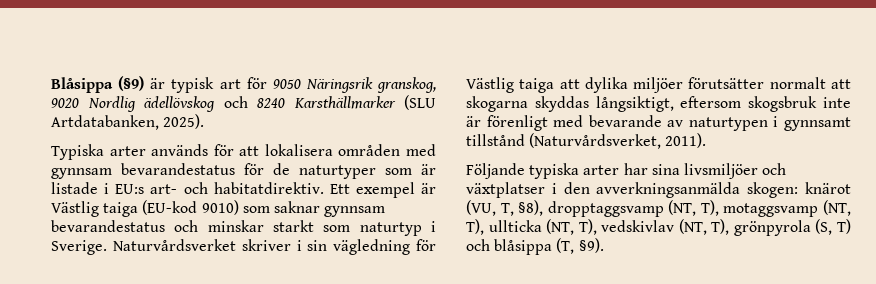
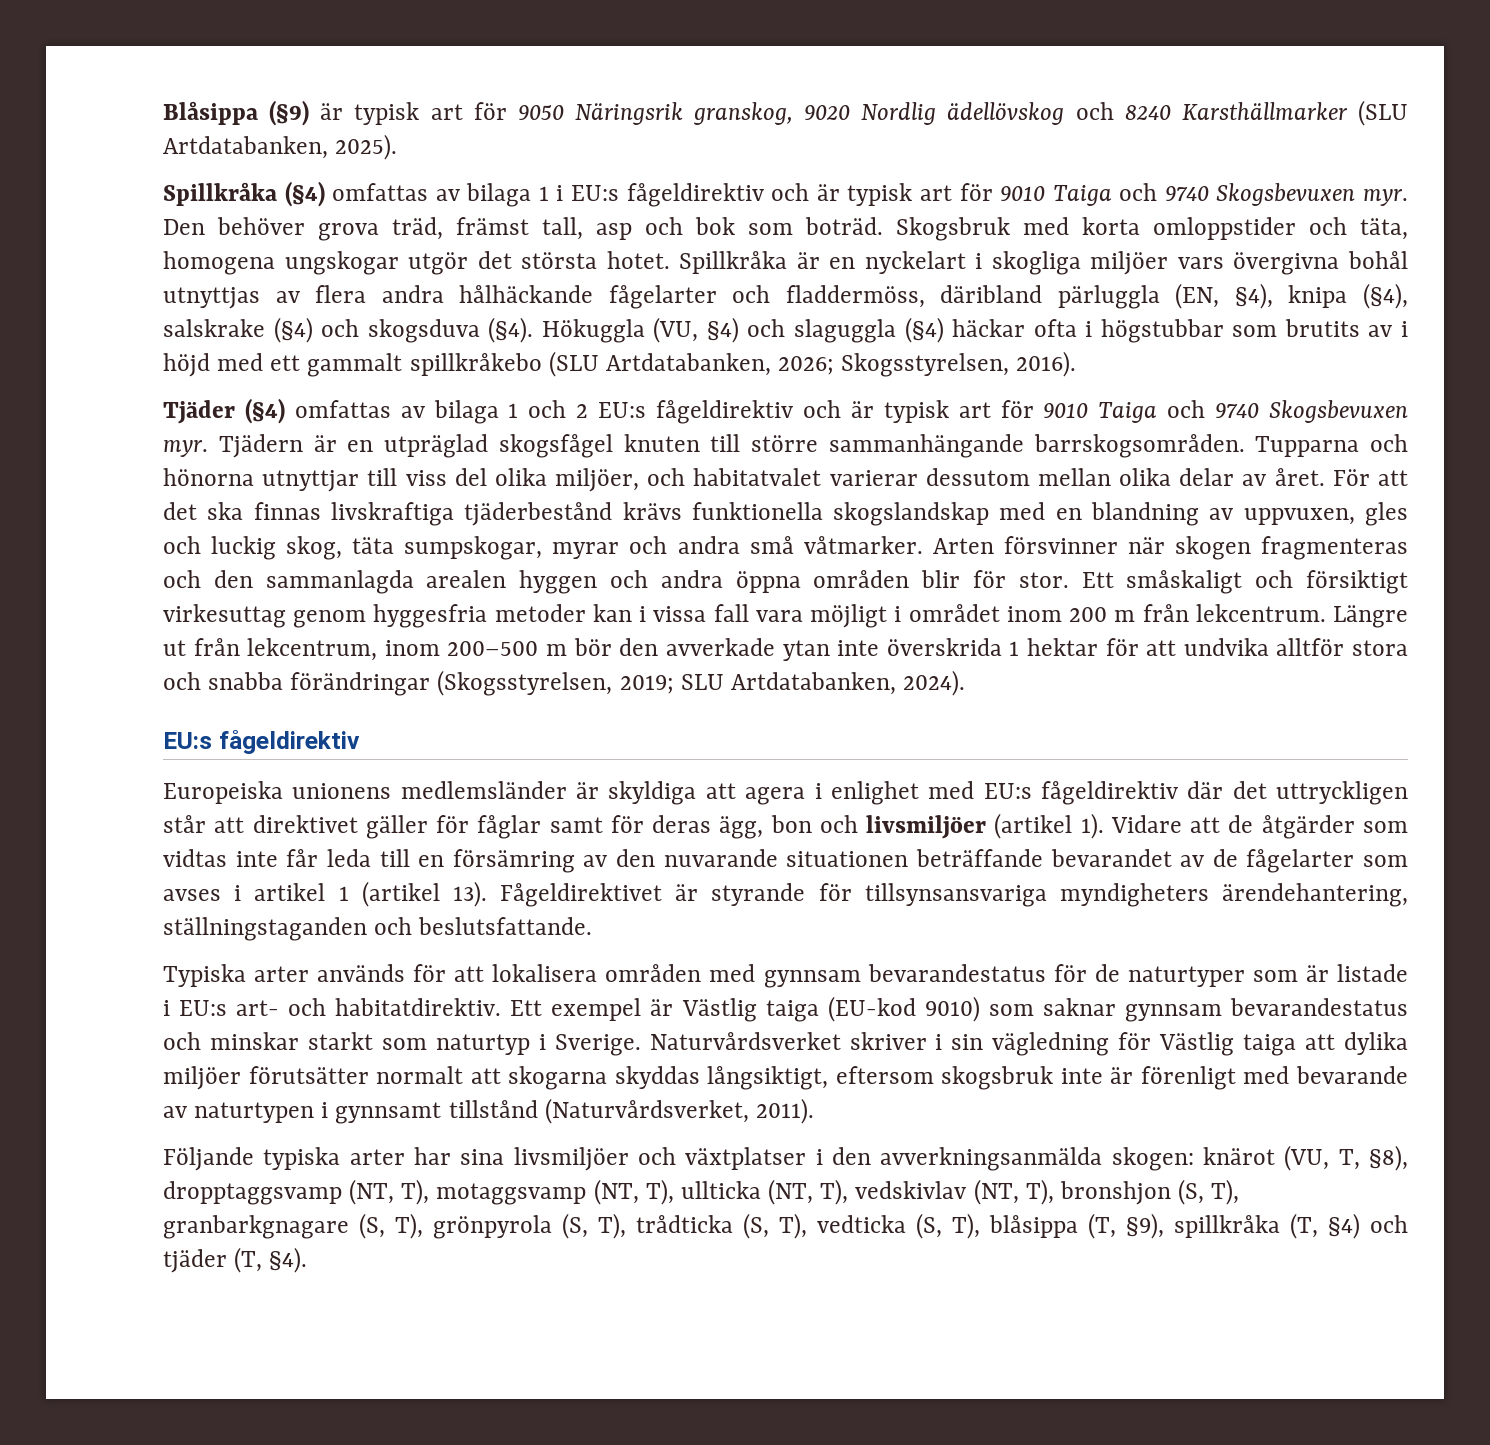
+ Spillkråka (§4) omfattas av bilaga 1 i EU:s fågeldirektiv och är typisk art för 9010 Taiga och 9740 Skogsbevuxen myr. Den behöver grova träd, främst tall, asp och bok som boträd. Skogsbruk med korta omloppstider och täta, homogena ungskogar utgör det största hotet. Spillkråka är en nyckelart i skogliga miljöer vars övergivna bohål utnyttjas av flera andra hålhäckande fågelarter och fladdermöss, däribland pärluggla (EN, §4), knipa (§4), salskrake (§4) och skogsduva (§4). Hökuggla (VU, §4) och slaguggla (§4) häckar ofta i högstubbar som brutits av i höjd med ett gammalt spillkråkebo (SLU Artdatabanken, 2026; Skogsstyrelsen, 2016).
+ Tjäder (§4) omfattas av bilaga 1 och 2 EU:s fågeldirektiv och är typisk art för 9010 Taiga och 9740 Skogsbevuxen myr. Tjädern är en utpräglad skogsfågel knuten till större sammanhängande barrskogsområden. Tupparna och hönorna utnyttjar till viss del olika miljöer, och habitatvalet varierar dessutom mellan olika delar av året. För att det ska finnas livskraftiga tjäderbestånd krävs funktionella skogslandskap med en blandning av uppvuxen, gles och luckig skog, täta sumpskogar, myrar och andra små våtmarker. Arten försvinner när skogen fragmenteras och den sammanlagda arealen hyggen och andra öppna områden blir för stor. Ett småskaligt och försiktigt virkesuttag genom hyggesfria metoder kan i vissa fall vara möjligt i området inom 200 m från lekcentrum. Längre ut från lekcentrum, inom 200–500 m bör den avverkade ytan inte överskrida 1 hektar för att undvika alltför stora och snabba förändringar (Skogsstyrelsen, 2019; SLU Artdatabanken, 2024).
+ EU:s fågeldirektiv
+ Europeiska unionens medlemsländer är skyldiga att agera i enlighet med EU:s fågeldirektiv där det uttryckligen står att direktivet gäller för fåglar samt för deras ägg, bon och livsmiljöer (artikel 1). Vidare att de åtgärder som vidtas inte får leda till en försämring av den nuvarande situationen beträffande bevarandet av de fågelarter som avses i artikel 1 (artikel 13). Fågeldirektivet är styrande för tillsynsansvariga myndigheters ärendehantering, ställningstaganden och beslutsfattande.
- Följande typiska arter har sina livsmiljöer och växtplatser i den avverkningsanmälda skogen: knärot (VU, T, §8), dropptaggsvamp (NT, T), motaggsvamp (NT, T), ullticka (NT, T), vedskivlav (NT, T), grönpyrola (S, T) och blåsippa (T, §9).
+ Följande typiska arter har sina livsmiljöer och växtplatser i den avverkningsanmälda skogen: knärot (VU, T, §8), dropptaggsvamp (NT, T), motaggsvamp (NT, T), ullticka (NT, T), vedskivlav (NT, T), bronshjon (S, T), granbarkgnagare (S, T), grönpyrola (S, T), trådticka (S, T), vedticka (S, T), blåsippa (T, §9), spillkråka (T, §4) och tjäder (T, §4).

